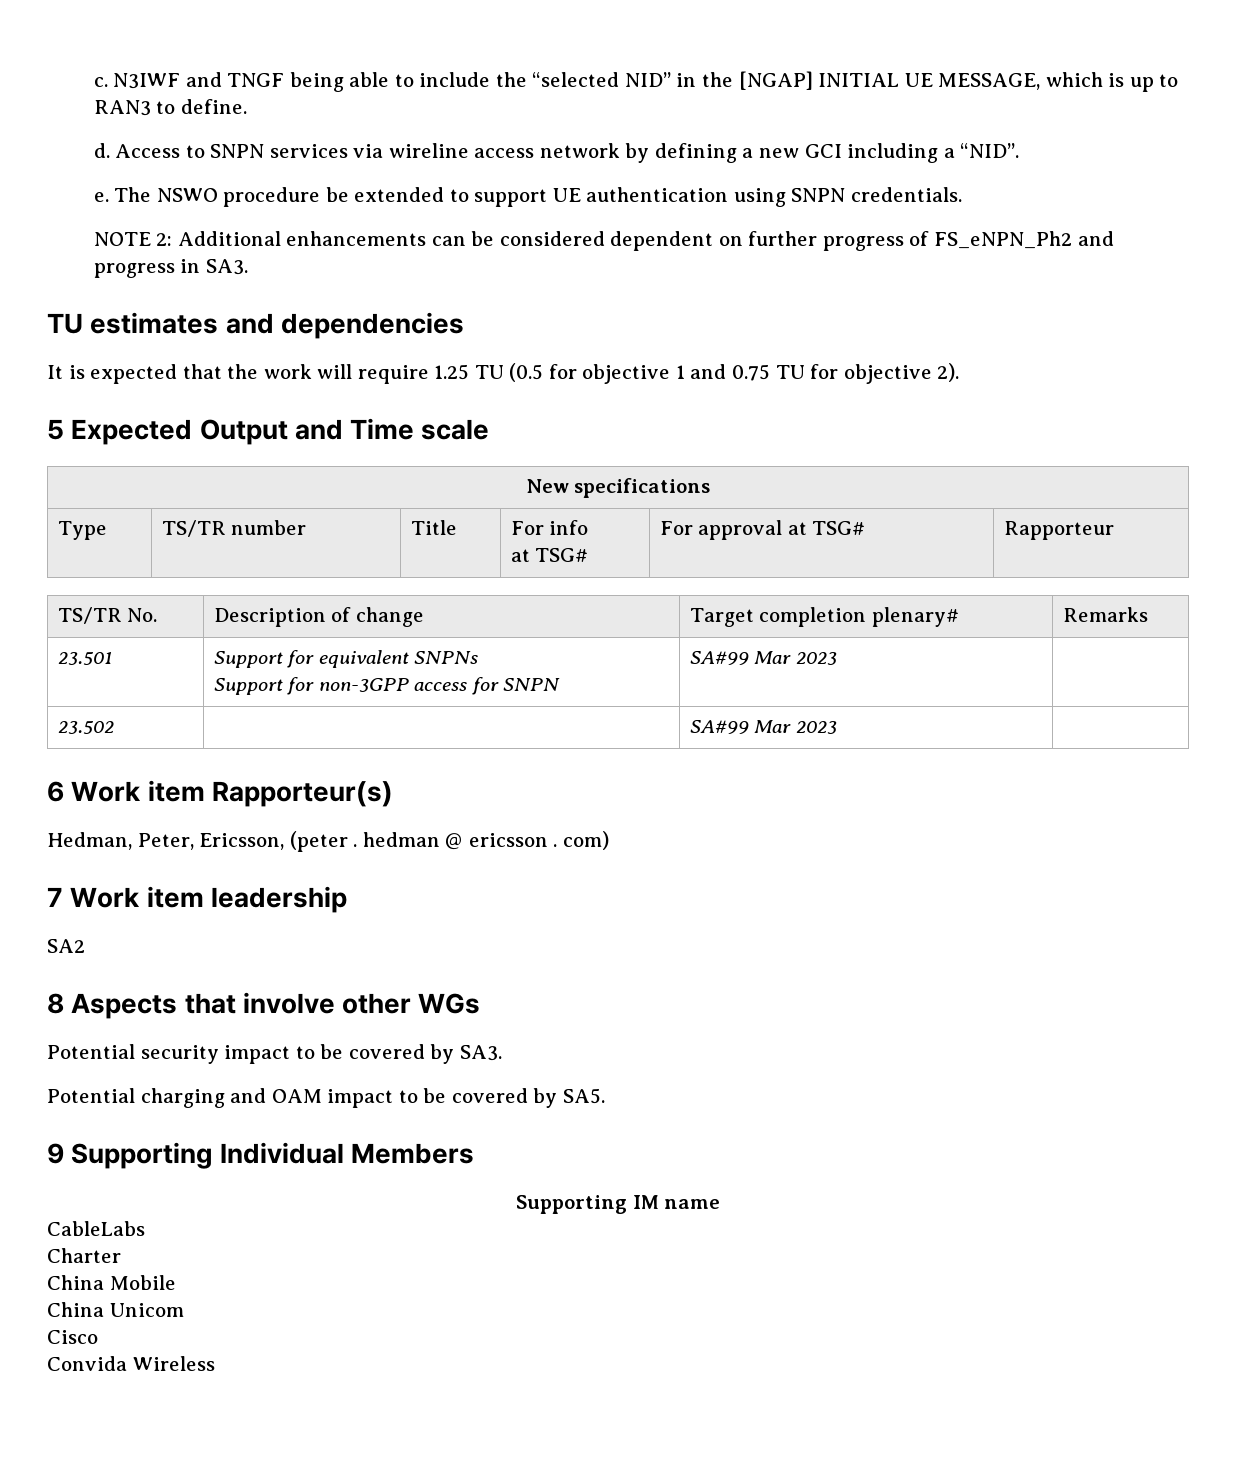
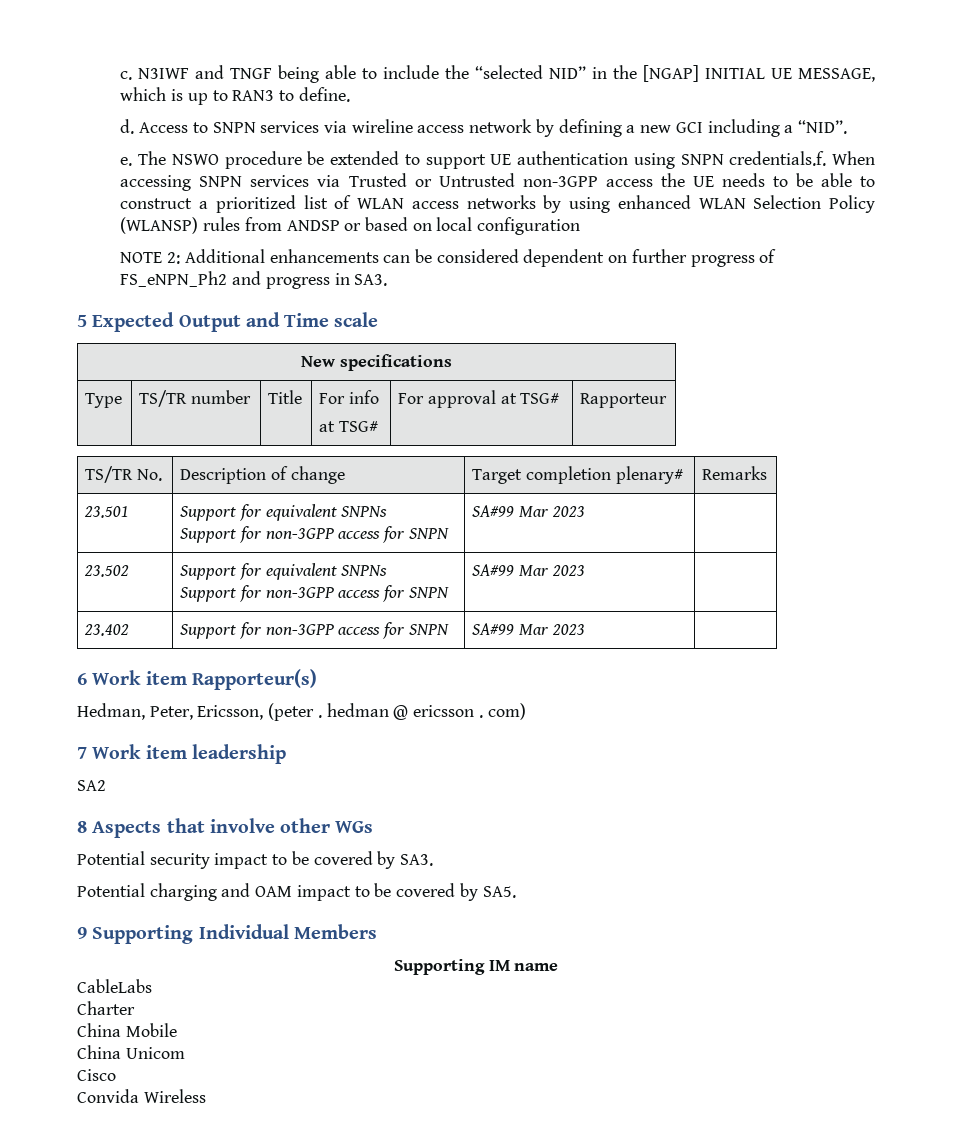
- The NSWO procedure be extended to support UE authentication using SNPN credentials.
+ The NSWO procedure be extended to support UE authentication using SNPN credentials.f. When accessing SNPN services via Trusted or Untrusted non-3GPP access the UE needs to be able to construct a prioritized list of WLAN access networks by using enhanced WLAN Selection Policy (WLANSP) rules from ANDSP or based on local configuration
- TU estimates and dependencies
- It is expected that the work will require 1.25 TU (0.5 for objective 1 and 0.75 TU for objective 2).
- 23.502 | | SA#99 Mar 2023 |
+ 23.502 | Support for equivalent SNPNs
+ Support for non-3GPP access for SNPN | SA#99 Mar 2023 |
+ 23.402 | Support for non-3GPP access for SNPN | SA#99 Mar 2023 |

